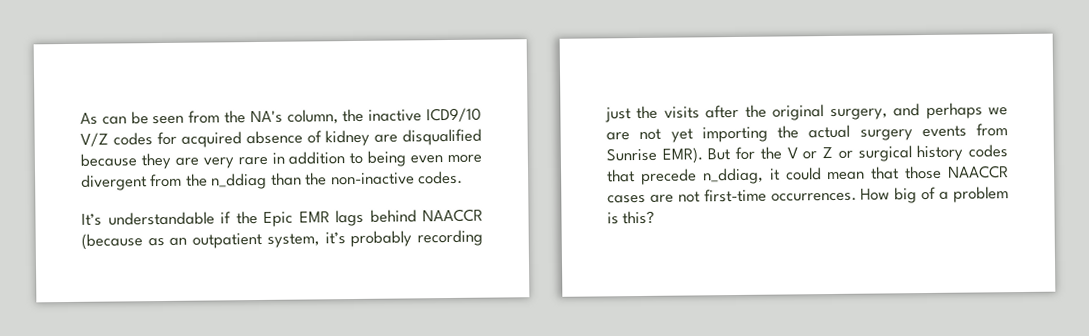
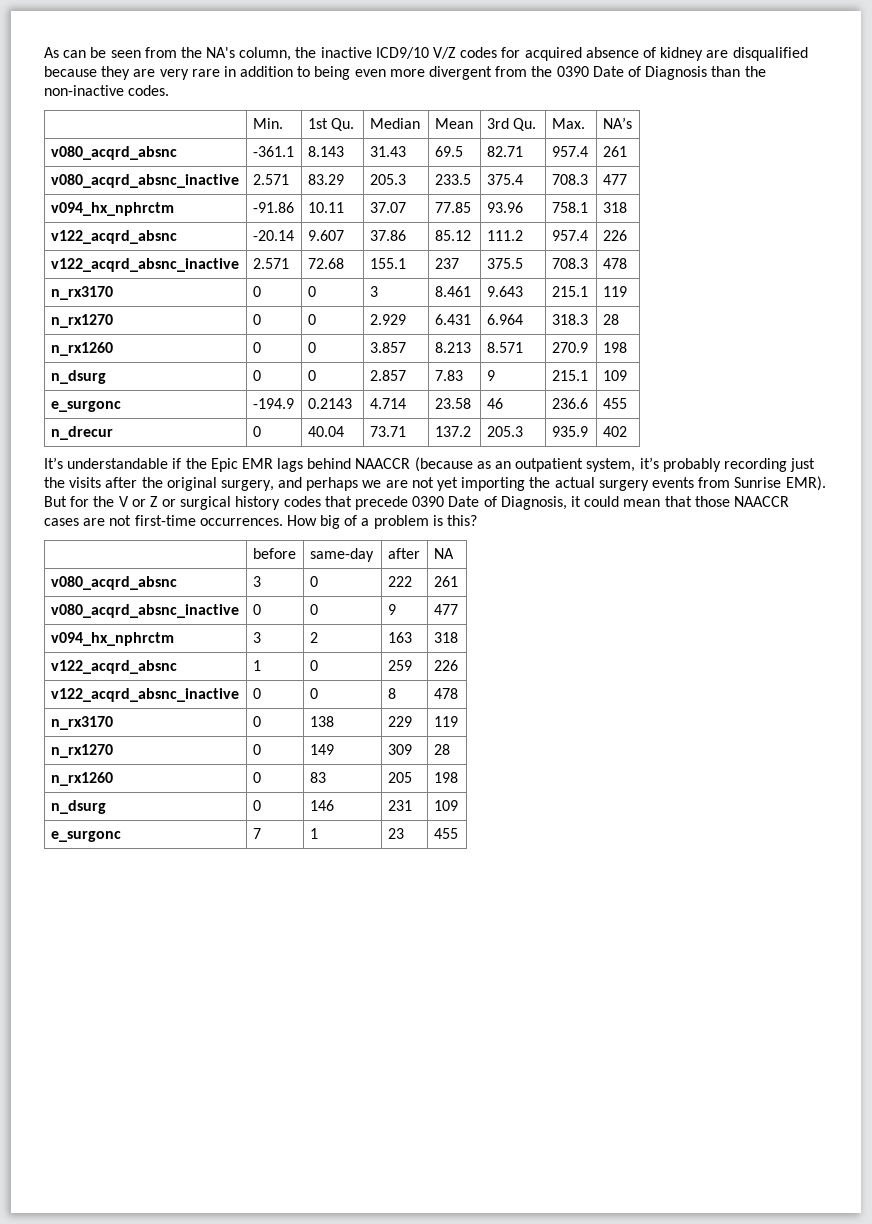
- As can be seen from the NA's column, the inactive ICD9/10 V/Z codes for acquired absence of kidney are disqualified because they are very rare in addition to being even more divergent from the n_ddiag than the non-inactive codes.
+ As can be seen from the NA's column, the inactive ICD9/10 V/Z codes for acquired absence of kidney are disqualified because they are very rare in addition to being even more divergent from the 0390 Date of Diagnosis than the non-inactive codes.
+ | Min. | 1st Qu. | Median | Mean | 3rd Qu. | Max. | NA’s
+ v080_acqrd_absnc | -361.1 | 8.143 | 31.43 | 69.5 | 82.71 | 957.4 | 261
+ v080_acqrd_absnc_inactive | 2.571 | 83.29 | 205.3 | 233.5 | 375.4 | 708.3 | 477
+ v094_hx_nphrctm | -91.86 | 10.11 | 37.07 | 77.85 | 93.96 | 758.1 | 318
+ v122_acqrd_absnc | -20.14 | 9.607 | 37.86 | 85.12 | 111.2 | 957.4 | 226
+ v122_acqrd_absnc_inactive | 2.571 | 72.68 | 155.1 | 237 | 375.5 | 708.3 | 478
+ n_rx3170 | 0 | 0 | 3 | 8.461 | 9.643 | 215.1 | 119
+ n_rx1270 | 0 | 0 | 2.929 | 6.431 | 6.964 | 318.3 | 28
+ n_rx1260 | 0 | 0 | 3.857 | 8.213 | 8.571 | 270.9 | 198
+ n_dsurg | 0 | 0 | 2.857 | 7.83 | 9 | 215.1 | 109
+ e_surgonc | -194.9 | 0.2143 | 4.714 | 23.58 | 46 | 236.6 | 455
+ n_drecur | 0 | 40.04 | 73.71 | 137.2 | 205.3 | 935.9 | 402
- But for the V or Z or surgical history codes that precede n_ddiag, it could mean that those NAACCR cases are not first-time occurrences.
+ But for the V or Z or surgical history codes that precede 0390 Date of Diagnosis, it could mean that those NAACCR cases are not first-time occurrences.
+ | before | same-day | after | NA
+ v080_acqrd_absnc | 3 | 0 | 222 | 261
+ v080_acqrd_absnc_inactive | 0 | 0 | 9 | 477
+ v094_hx_nphrctm | 3 | 2 | 163 | 318
+ v122_acqrd_absnc | 1 | 0 | 259 | 226
+ v122_acqrd_absnc_inactive | 0 | 0 | 8 | 478
+ n_rx3170 | 0 | 138 | 229 | 119
+ n_rx1270 | 0 | 149 | 309 | 28
+ n_rx1260 | 0 | 83 | 205 | 198
+ n_dsurg | 0 | 146 | 231 | 109
+ e_surgonc | 7 | 1 | 23 | 455

